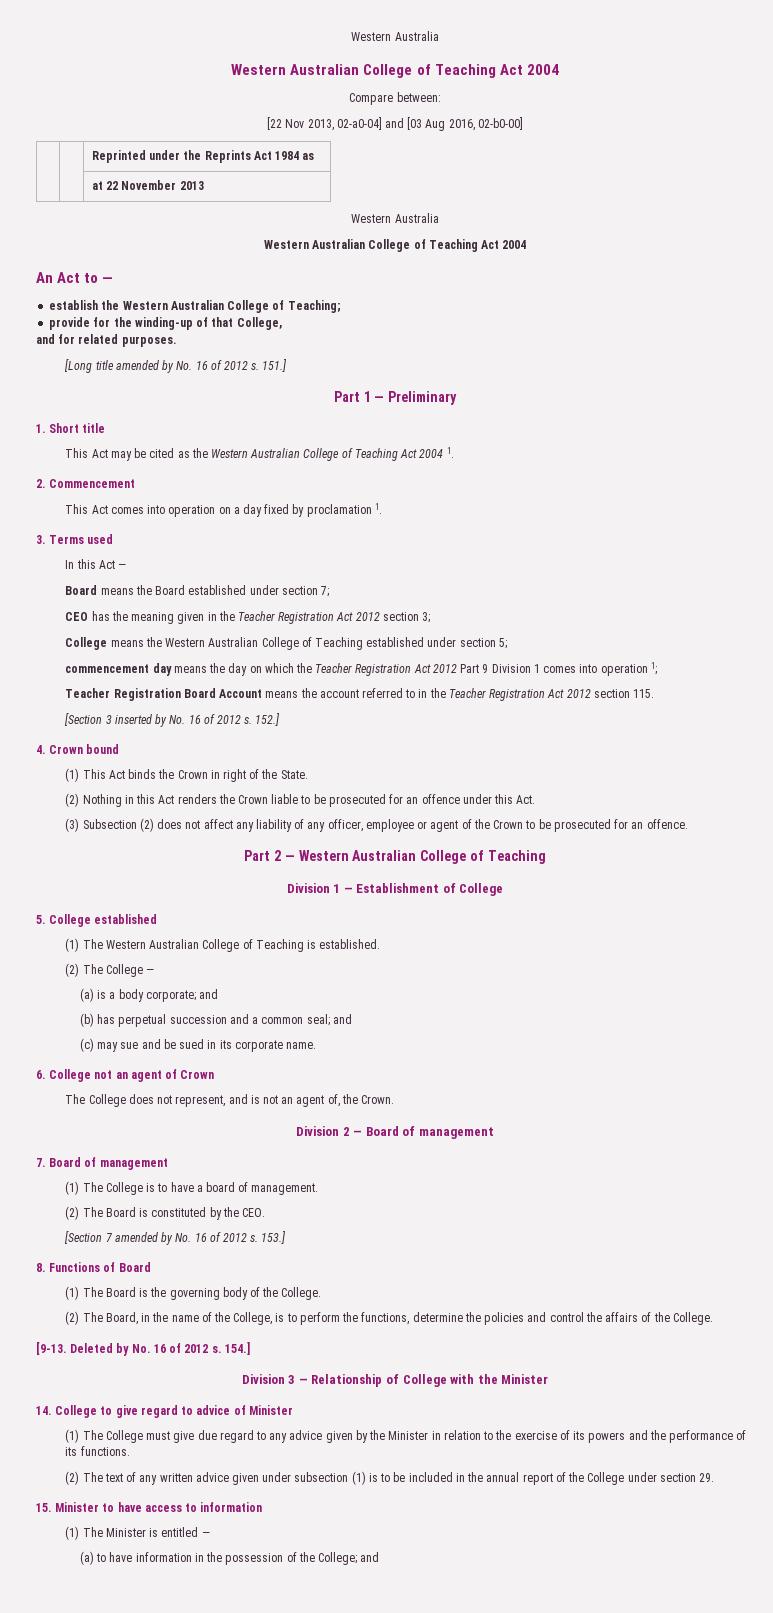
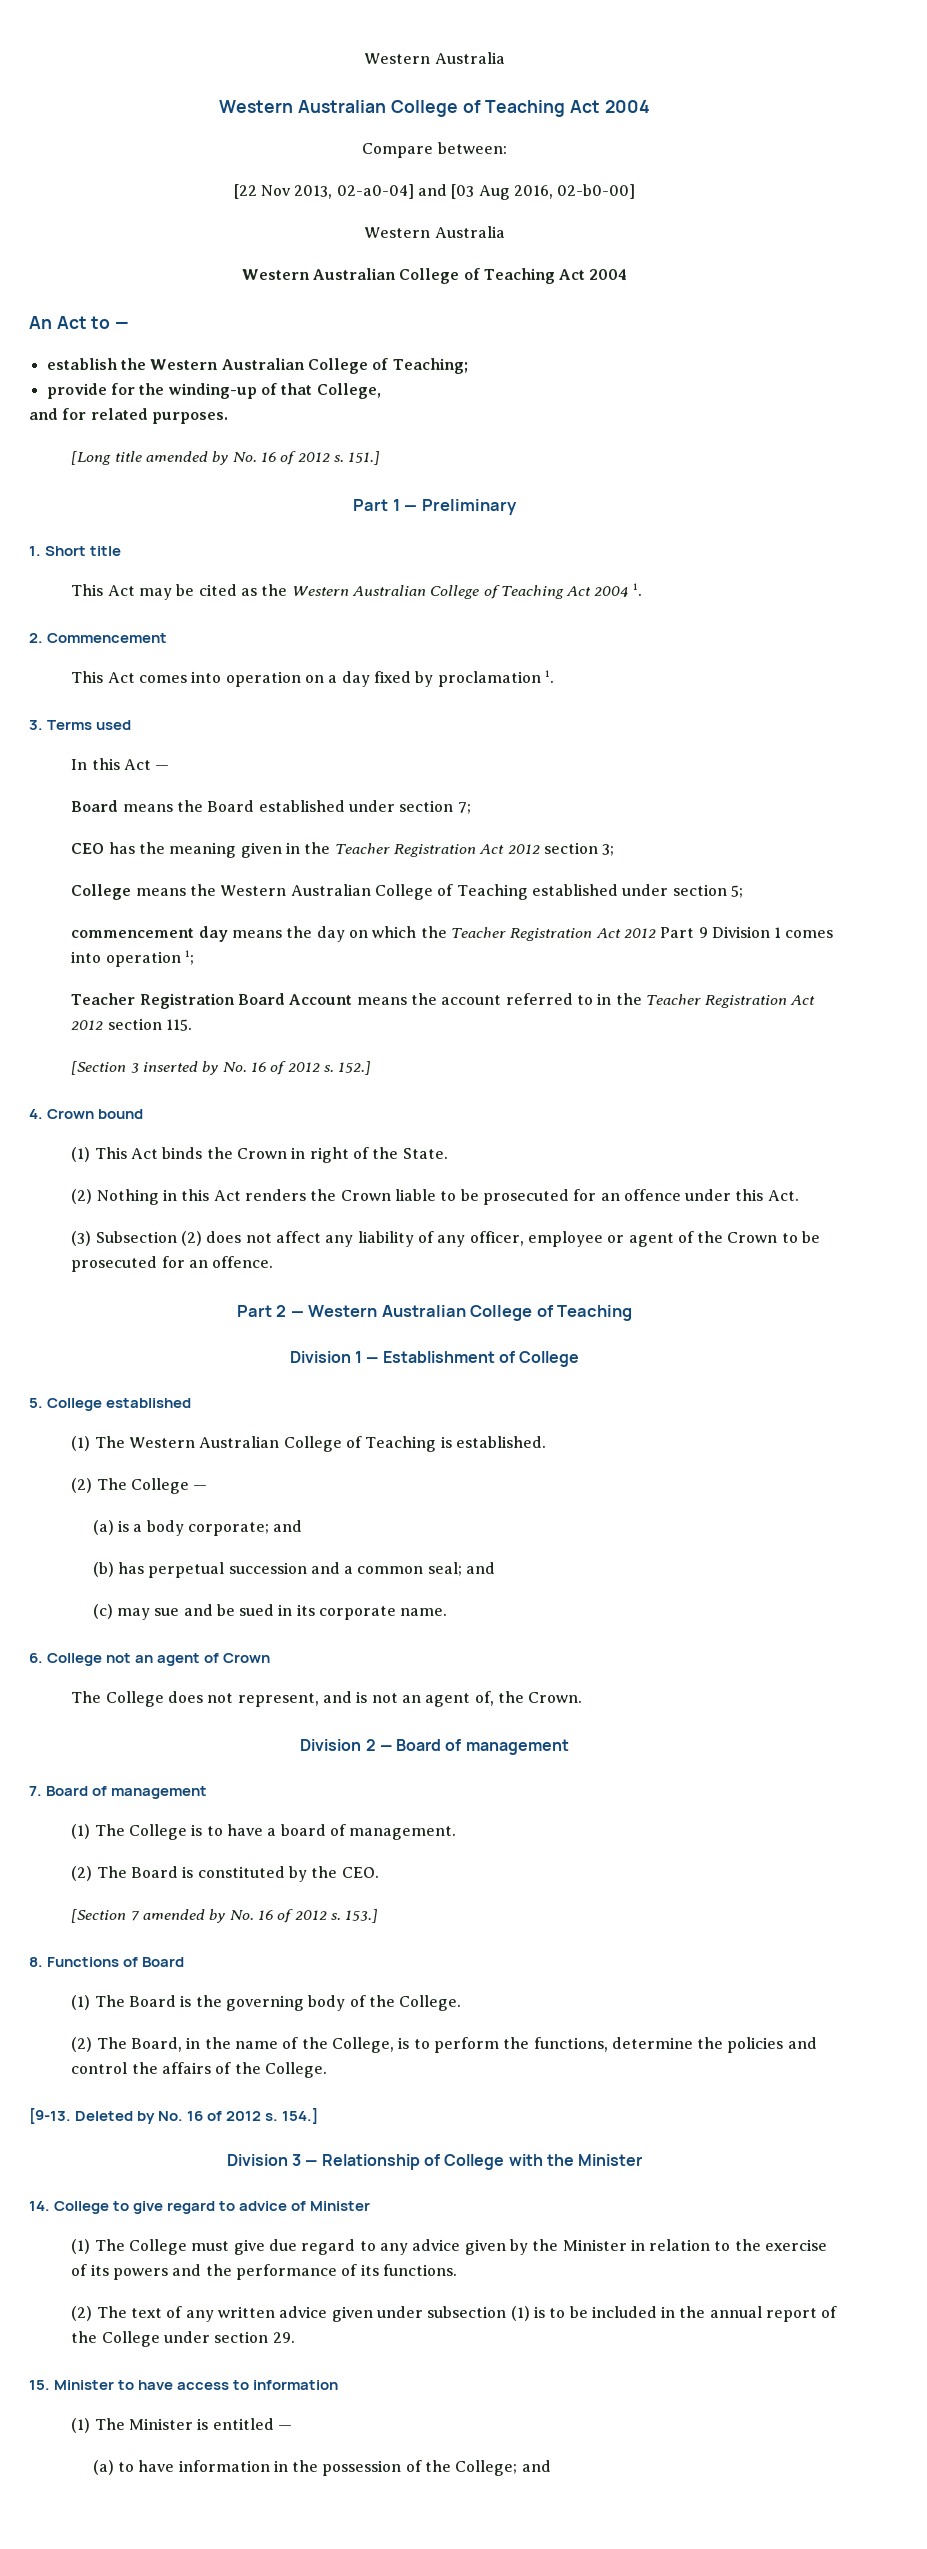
- | | Reprinted under the Reprints Act 1984 as
- | | at 22 November 2013

